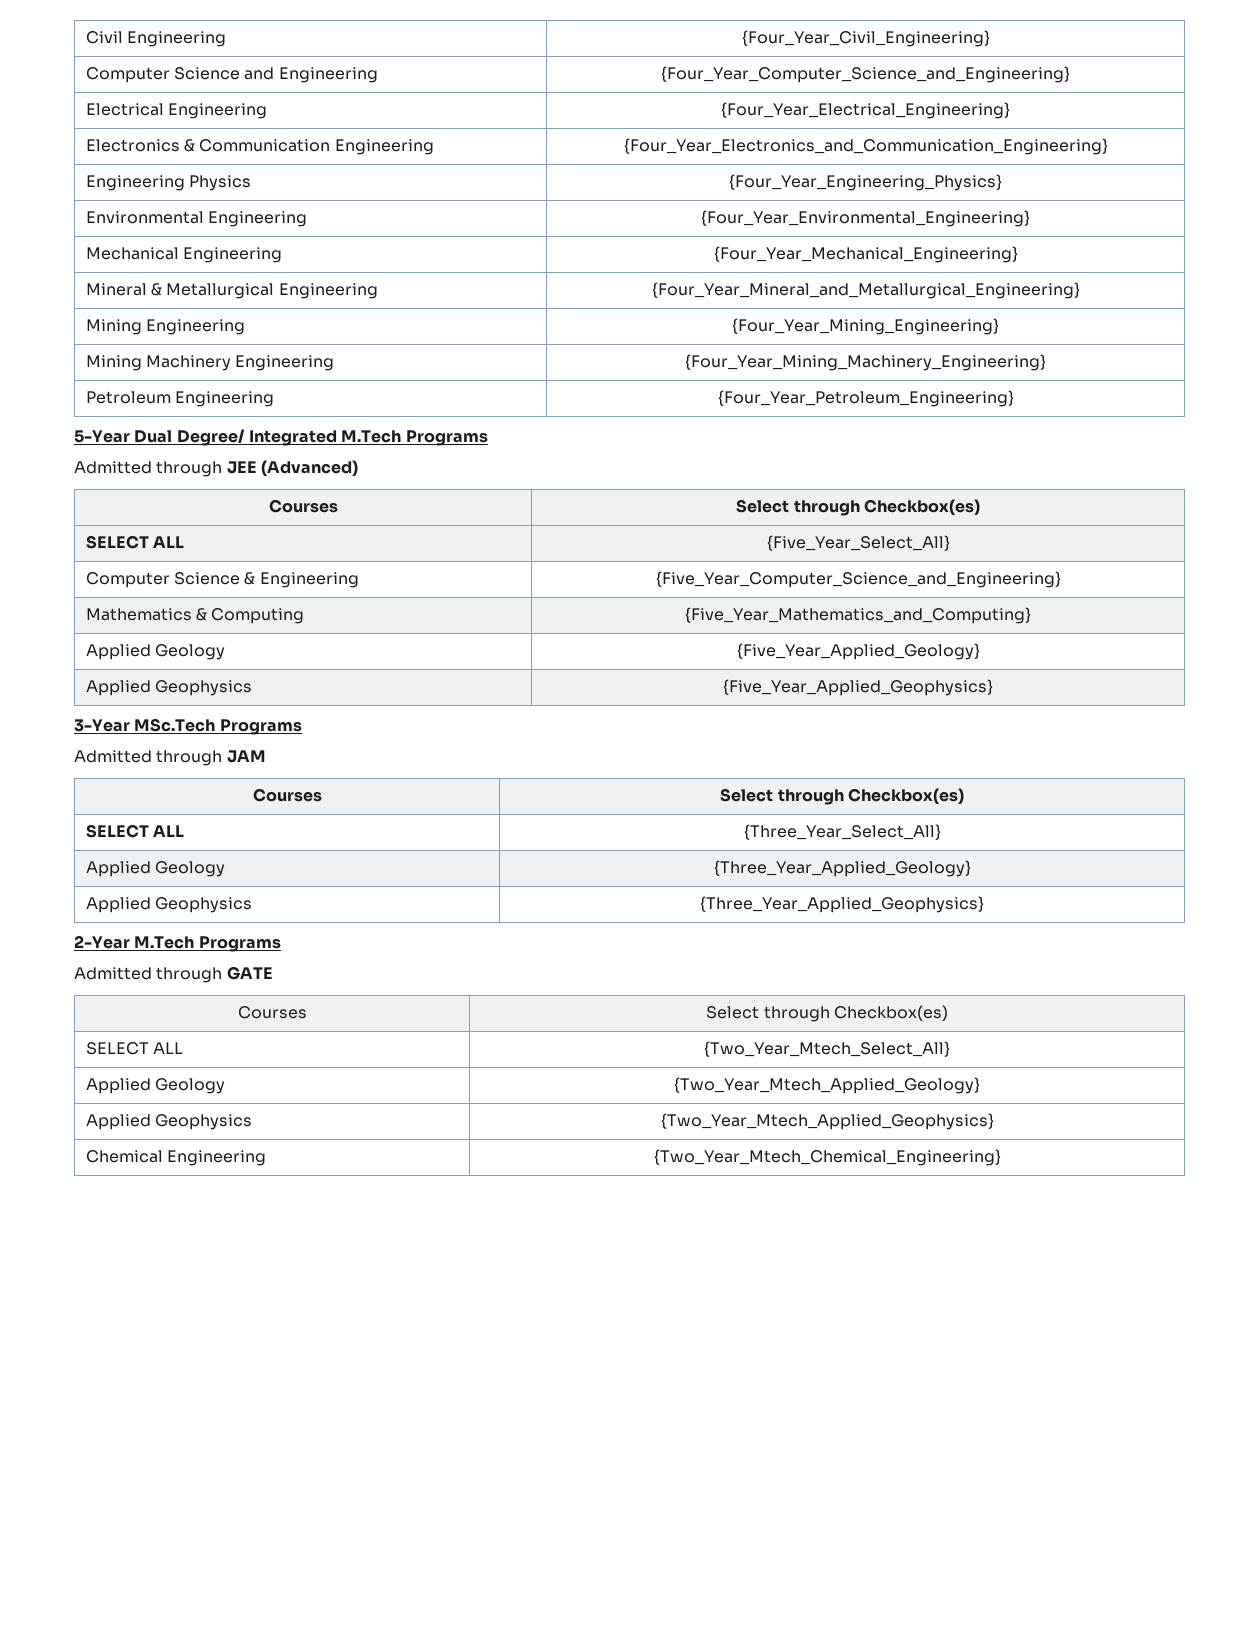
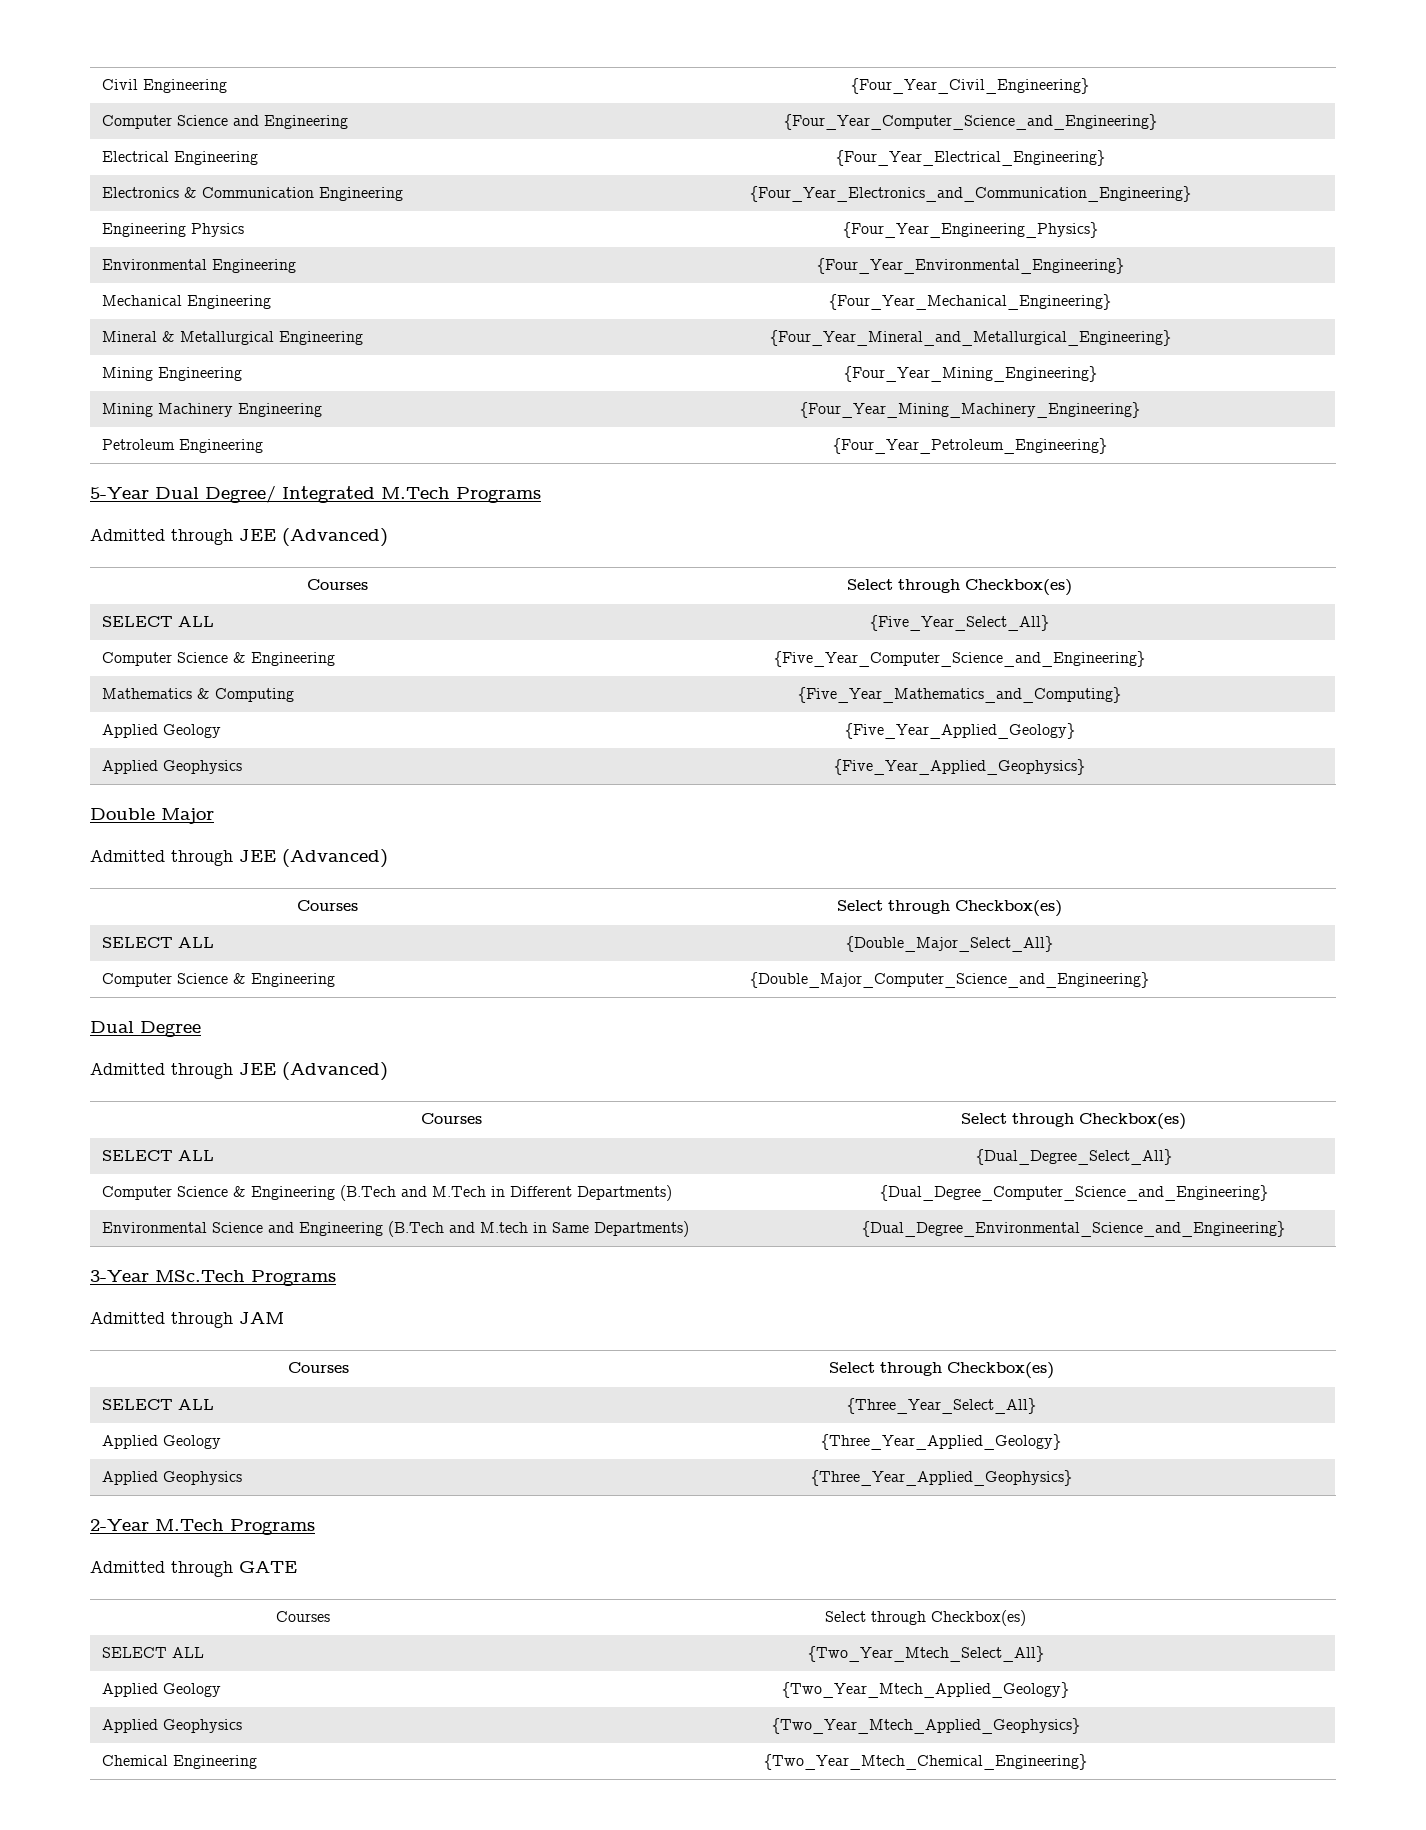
+ Double Major
+ Admitted through JEE (Advanced)
+ Courses | Select through Checkbox(es)
+ SELECT ALL | {Double_Major_Select_All}
+ Computer Science & Engineering | {Double_Major_Computer_Science_and_Engineering}
+ Dual Degree
+ Admitted through JEE (Advanced)
+ Courses | Select through Checkbox(es)
+ SELECT ALL | {Dual_Degree_Select_All}
+ Computer Science & Engineering (B.Tech and M.Tech in Different Departments) | {Dual_Degree_Computer_Science_and_Engineering}
+ Environmental Science and Engineering (B.Tech and M.tech in Same Departments) | {Dual_Degree_Environmental_Science_and_Engineering}

